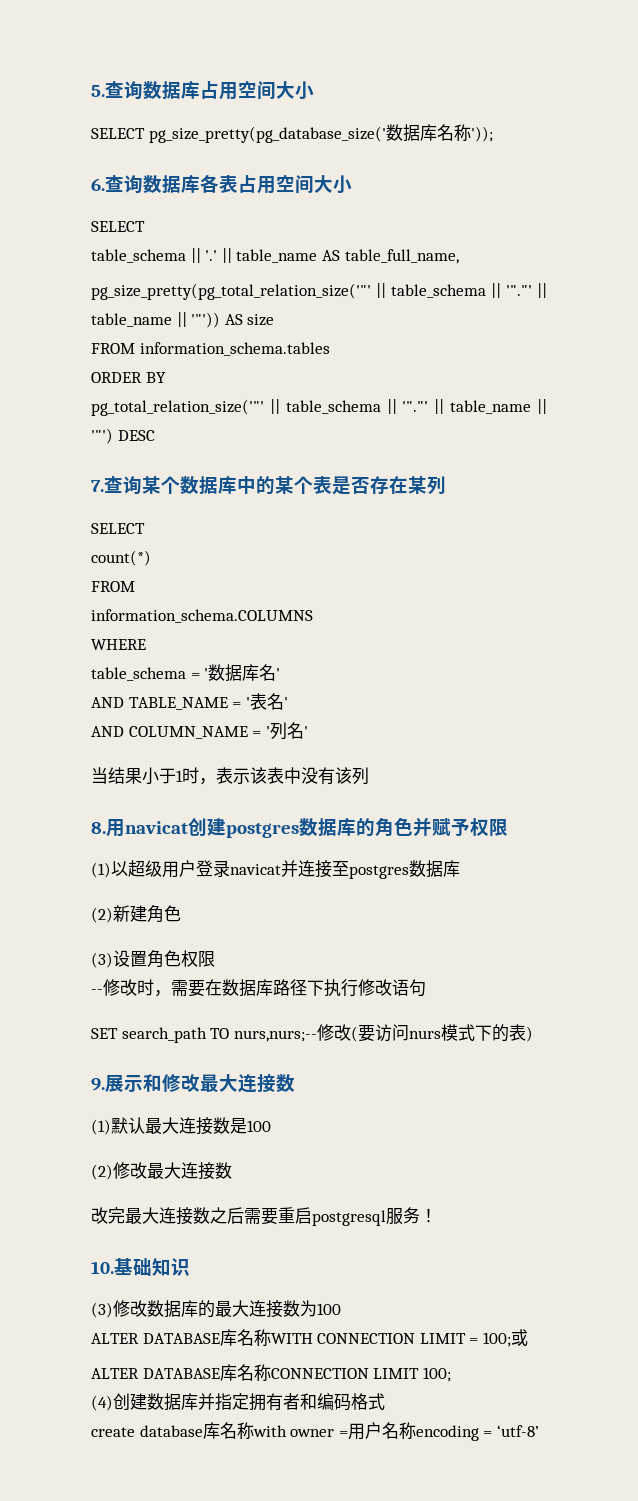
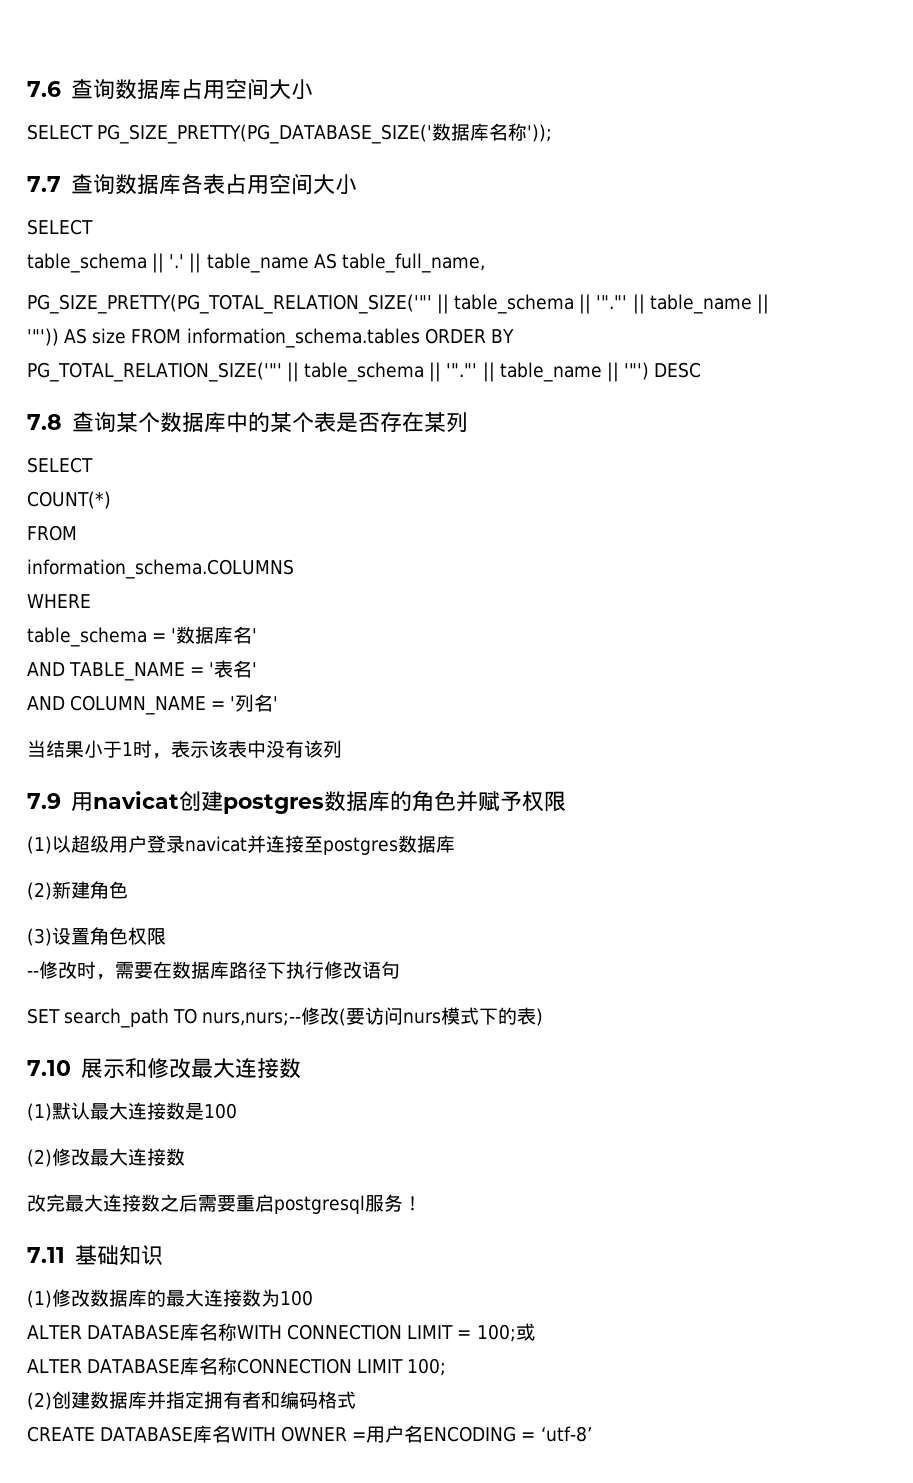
- 5.查询数据库占用空间大小
+ 7.6查询数据库占用空间大小
- SELECT pg_size_pretty(pg_database_size('数据库名称'));
+ SELECT PG_SIZE_PRETTY(PG_DATABASE_SIZE('数据库名称'));
- 6.查询数据库各表占用空间大小
+ 7.7查询数据库各表占用空间大小
- pg_size_pretty(pg_total_relation_size('"' || table_schema || '"."' || table_name || '"')) AS size
- FROM information_schema.tables
- ORDER BY
+ PG_SIZE_PRETTY(PG_TOTAL_RELATION_SIZE('"' || table_schema || '"."' || table_name ||
+ '"')) AS size FROM information_schema.tables ORDER BY
- pg_total_relation_size('"' || table_schema || '"."'
+ PG_TOTAL_RELATION_SIZE('"' || table_schema || '"."'
- 7.查询某个数据库中的某个表是否存在某列
+ 7.8查询某个数据库中的某个表是否存在某列
- count(*)
+ COUNT(*)
- 8.用navicat创建postgres数据库的角色并赋予权限
+ 7.9用navicat创建postgres数据库的角色并赋予权限
- 9.展示和修改最大连接数
+ 7.10展示和修改最大连接数
- 10.基础知识
+ 7.11基础知识
- (3)修改数据库的最大连接数为100
+ (1)修改数据库的最大连接数为100
- (4)创建数据库并指定拥有者和编码格式
+ (2)创建数据库并指定拥有者和编码格式
- create database库名称with owner =用户名称encoding = ‘utf-8’
+ CREATE DATABASE库名WITH OWNER =用户名ENCODING = ‘utf-8’

